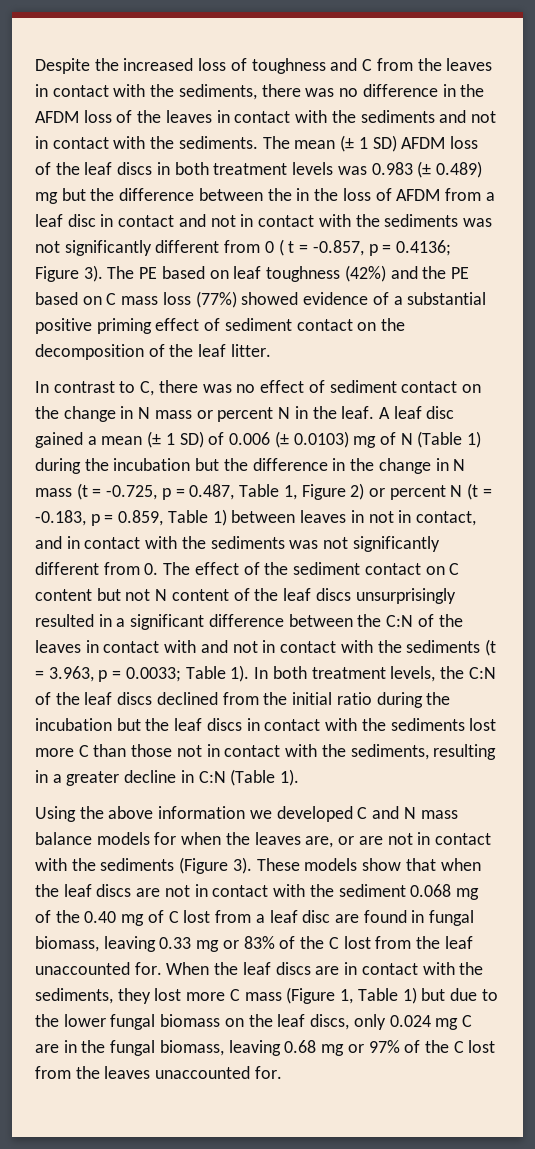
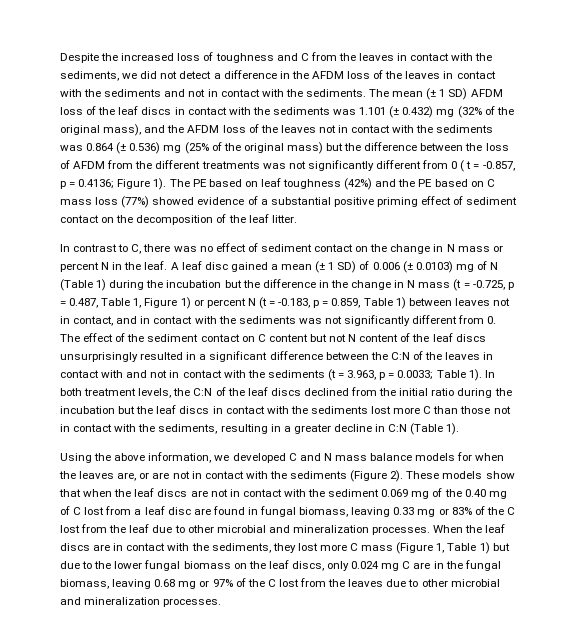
- Despite the increased loss of toughness and C from the leaves in contact with the sediments, there was no difference in the AFDM loss of the leaves in contact with the sediments and not in contact with the sediments.
+ Despite the increased loss of toughness and C from the leaves in contact with the sediments, we did not detect a difference in the AFDM loss of the leaves in contact with the sediments and not in contact with the sediments.
- The mean (± 1 SD) AFDM loss of the leaf discs in both treatment levels was 0.983 (± 0.489) mg but the difference between the in the loss of AFDM from a leaf disc in contact and not in contact with the sediments was not significantly different from 0 ( t = -0.857, p = 0.4136; Figure 3).
+ The mean (± 1 SD) AFDM loss of the leaf discs in contact with the sediments was 1.101 (± 0.432) mg (32% of the original mass), and the AFDM loss of the leaves not in contact with the sediments was 0.864 (± 0.536) mg (25% of the original mass) but the difference between the loss of AFDM from the different treatments was not significantly different from 0 ( t = -0.857, p = 0.4136; Figure 1).
- A leaf disc gained a mean (± 1 SD) of 0.006 (± 0.0103) mg of N (Table 1) during the incubation but the difference in the change in N mass (t = -0.725, p = 0.487, Table 1, Figure 2) or percent N (t = -0.183, p = 0.859, Table 1) between leaves in not in contact, and in contact with the sediments was not significantly different from 0. The effect of the sediment contact on C content but not N content of the leaf discs unsurprisingly resulted in a significant difference between the C:N of the leaves in contact with and not in contact with the sediments (t = 3.963, p = 0.0033;
+ A leaf disc gained a mean (± 1 SD) of 0.006 (± 0.0103) mg of N (Table 1) during the incubation but the difference in the change in N mass (t = -0.725, p = 0.487, Table 1, Figure 1) or percent N (t = -0.183, p = 0.859, Table 1) between leaves not in contact, and in contact with the sediments was not significantly different from 0. The effect of the sediment contact on C content but not N content of the leaf discs unsurprisingly resulted in a significant difference between the C:N of the leaves in contact with and not in contact with the sediments (t = 3.963, p = 0.0033;
- Using the above information we developed C and N mass balance models for when the leaves are, or are not in contact with the sediments (Figure 3).
+ Using the above information, we developed C and N mass balance models for when the leaves are, or are not in contact with the sediments (Figure 2).
- These models show that when the leaf discs are not in contact with the sediment 0.068 mg of the 0.40 mg of C lost from a leaf disc are found in fungal biomass, leaving 0.33 mg or 83% of the C lost from the leaf unaccounted for.
+ These models show that when the leaf discs are not in contact with the sediment 0.069 mg of the 0.40 mg of C lost from a leaf disc are found in fungal biomass, leaving 0.33 mg or 83% of the C lost from the leaf due to other microbial and mineralization processes.
- When the leaf discs are in contact with the sediments, they lost more C mass (Figure 1, Table 1) but due to the lower fungal biomass on the leaf discs, only 0.024 mg C are in the fungal biomass, leaving 0.68 mg or 97% of the C lost from the leaves unaccounted for.
+ When the leaf discs are in contact with the sediments, they lost more C mass (Figure 1, Table 1) but due to the lower fungal biomass on the leaf discs, only 0.024 mg C are in the fungal biomass, leaving 0.68 mg or 97% of the C lost from the leaves due to other microbial and mineralization processes.

